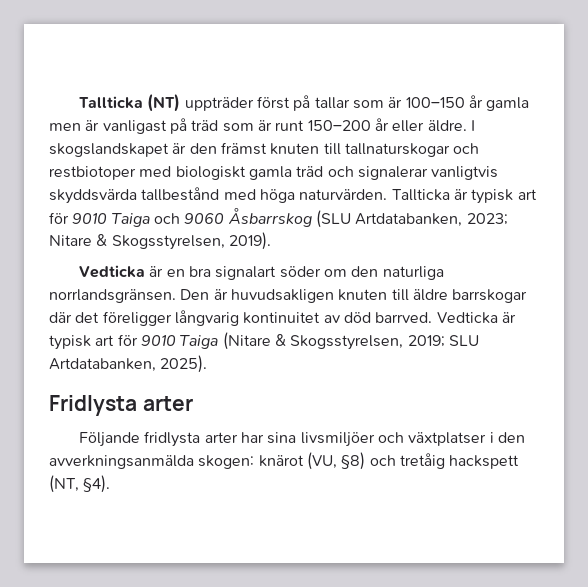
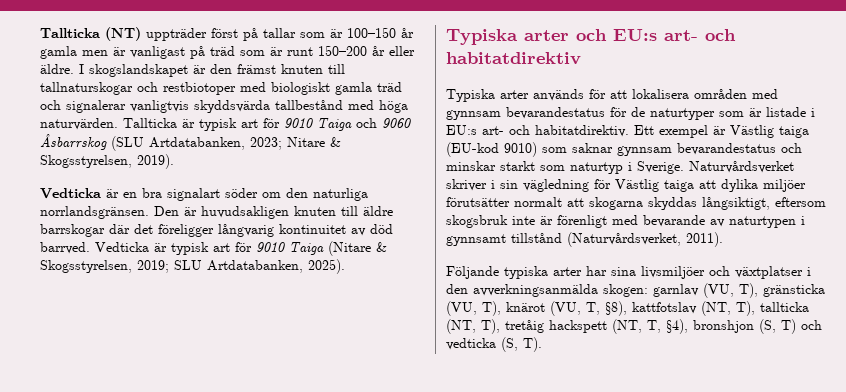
- Fridlysta arter
+ Typiska arter och EU:s art- och habitatdirektiv
+ Typiska arter används för att lokalisera områden med gynnsam bevarandestatus för de naturtyper som är listade i EU:s art- och habitatdirektiv. Ett exempel är Västlig taiga (EU-kod 9010) som saknar gynnsam bevarandestatus och minskar starkt som naturtyp i Sverige. Naturvårdsverket skriver i sin vägledning för Västlig taiga att dylika miljöer förutsätter normalt att skogarna skyddas långsiktigt, eftersom skogsbruk inte är förenligt med bevarande av naturtypen i gynnsamt tillstånd (Naturvårdsverket, 2011).
- Följande fridlysta arter har sina livsmiljöer och växtplatser i den avverkningsanmälda skogen: knärot (VU, §8) och tretåig hackspett (NT, §4).
+ Följande typiska arter har sina livsmiljöer och växtplatser i den avverkningsanmälda skogen: garnlav (VU, T), gränsticka (VU, T), knärot (VU, T, §8), kattfotslav (NT, T), tallticka (NT, T), tretåig hackspett (NT, T, §4), bronshjon (S, T) och vedticka (S, T).

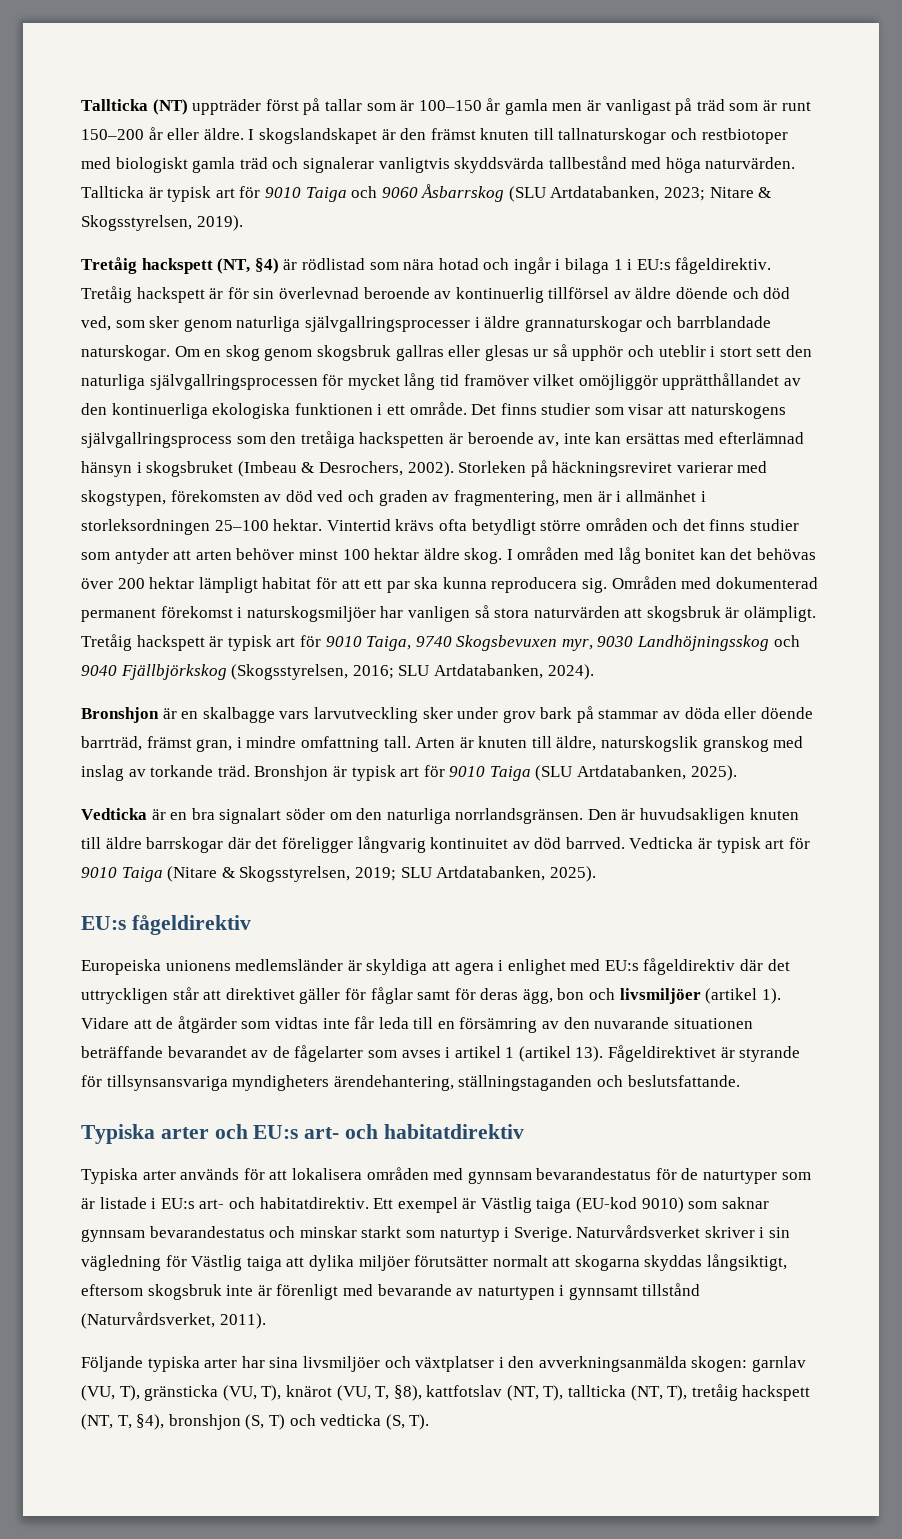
+ Tretåig hackspett (NT, §4) är rödlistad som nära hotad och ingår i bilaga 1 i EU:s fågeldirektiv. Tretåig hackspett är för sin överlevnad beroende av kontinuerlig tillförsel av äldre döende och död ved, som sker genom naturliga självgallringsprocesser i äldre grannaturskogar och barrblandade naturskogar. Om en skog genom skogsbruk gallras eller glesas ur så upphör och uteblir i stort sett den naturliga självgallringsprocessen för mycket lång tid framöver vilket omöjliggör upprätthållandet av den kontinuerliga ekologiska funktionen i ett område. Det finns studier som visar att naturskogens självgallringsprocess som den tretåiga hackspetten är beroende av, inte kan ersättas med efterlämnad hänsyn i skogsbruket (Imbeau & Desrochers, 2002). Storleken på häckningsreviret varierar med skogstypen, förekomsten av död ved och graden av fragmentering, men är i allmänhet i storleksordningen 25–100 hektar. Vintertid krävs ofta betydligt större områden och det finns studier som antyder att arten behöver minst 100 hektar äldre skog. I områden med låg bonitet kan det behövas över 200 hektar lämpligt habitat för att ett par ska kunna reproducera sig. Områden med dokumenterad permanent förekomst i naturskogsmiljöer har vanligen så stora naturvärden att skogsbruk är olämpligt. Tretåig hackspett är typisk art för 9010 Taiga, 9740 Skogsbevuxen myr, 9030 Landhöjningsskog och 9040 Fjällbjörkskog (Skogsstyrelsen, 2016; SLU Artdatabanken, 2024).
+ Bronshjon är en skalbagge vars larvutveckling sker under grov bark på stammar av döda eller döende barrträd, främst gran, i mindre omfattning tall. Arten är knuten till äldre, naturskogslik granskog med inslag av torkande träd. Bronshjon är typisk art för 9010 Taiga (SLU Artdatabanken, 2025).
  Vedticka är typisk art för 9010 Taiga (Nitare & Skogsstyrelsen, 2019; SLU Artdatabanken, 2025).
+ EU:s fågeldirektiv
+ Europeiska unionens medlemsländer är skyldiga att agera i enlighet med EU:s fågeldirektiv där det uttryckligen står att direktivet gäller för fåglar samt för deras ägg, bon och livsmiljöer (artikel 1). Vidare att de åtgärder som vidtas inte får leda till en försämring av den nuvarande situationen beträffande bevarandet av de fågelarter som avses i artikel 1 (artikel 13). Fågeldirektivet är styrande för tillsynsansvariga myndigheters ärendehantering, ställningstaganden och beslutsfattande.

